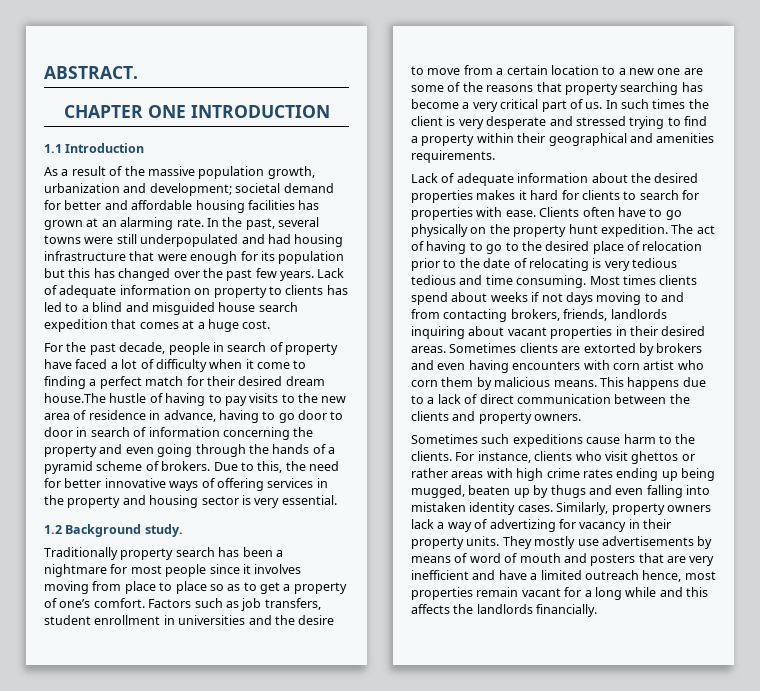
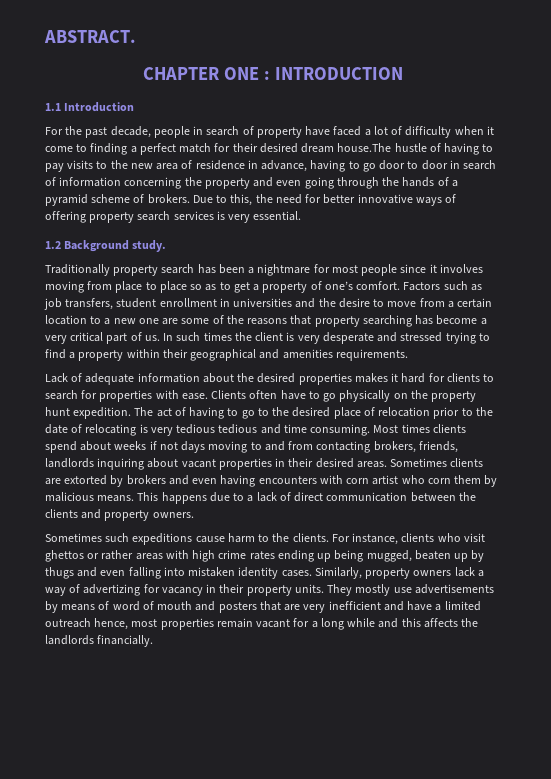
- CHAPTER ONE INTRODUCTION
+ CHAPTER ONE : INTRODUCTION
- As a result of the massive population growth, urbanization and development; societal demand for better and affordable housing facilities has grown at an alarming rate. In the past, several towns were still underpopulated and had housing infrastructure that were enough for its population but this has changed over the past few years. Lack of adequate information on property to clients has led to a blind and misguided house search expedition that comes at a huge cost.
- Due to this, the need for better innovative ways of offering services in the property and housing sector is very essential.
+ Due to this, the need for better innovative ways of offering property search services is very essential.

